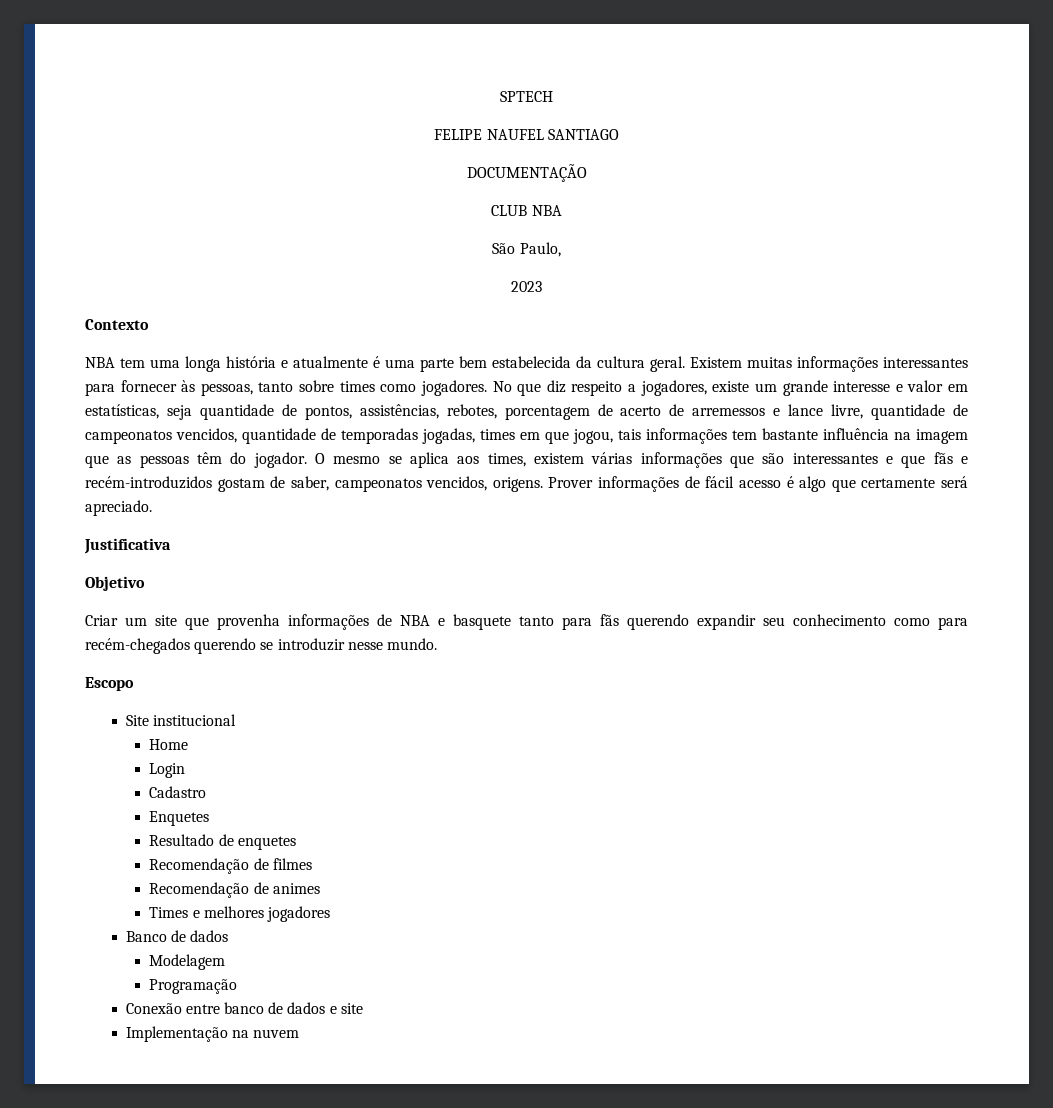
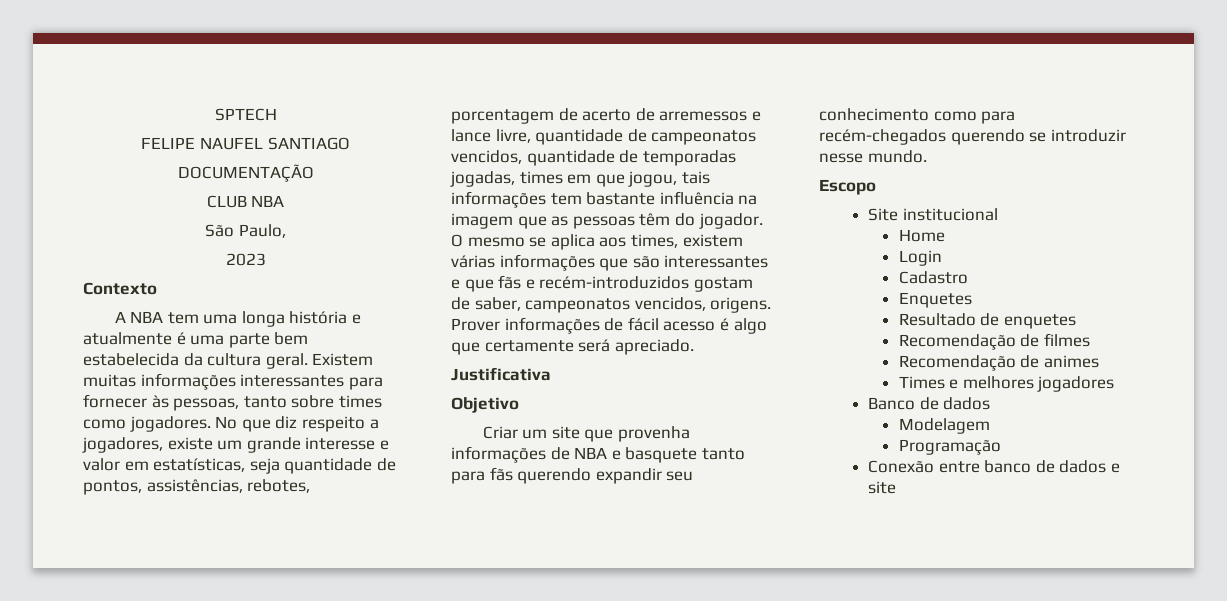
- NBA tem uma longa história e atualmente é uma parte bem estabelecida da cultura geral.
+ A NBA tem uma longa história e atualmente é uma parte bem estabelecida da cultura geral.
- Implementação na nuvem

